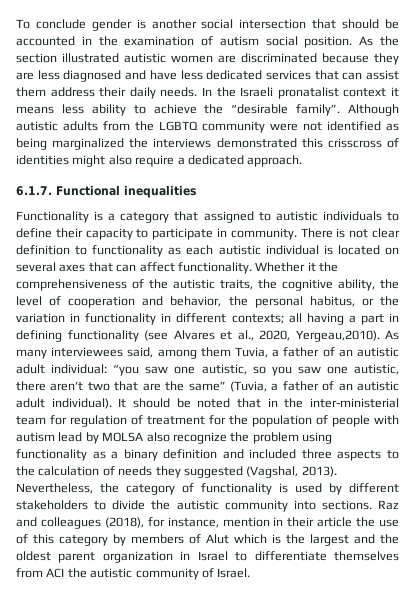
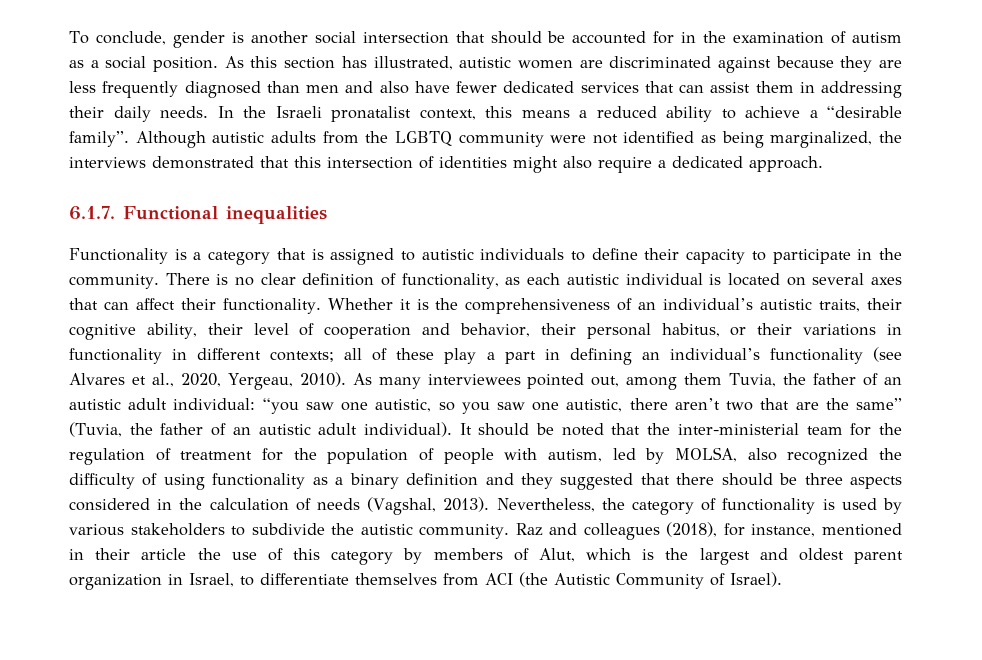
- To conclude gender is another social intersection that should be accounted in the examination of autism social position.
+ To conclude, gender is another social intersection that should be accounted for in the examination of autism as a social position.
- As the section illustrated autistic women are discriminated because they are less diagnosed and have less dedicated services that can assist them address their daily needs.
+ As this section has illustrated, autistic women are discriminated against because they are less frequently diagnosed than men and also have fewer dedicated services that can assist them in addressing their daily needs.
- In the Israeli pronatalist context it means less ability to achieve the “desirable family”.
+ In the Israeli pronatalist context, this means a reduced ability to achieve a “desirable family”.
- Although autistic adults from the LGBTQ community were not identified as being marginalized the interviews demonstrated this crisscross of identities might also require a dedicated approach.
+ Although autistic adults from the LGBTQ community were not identified as being marginalized, the interviews demonstrated that this intersection of identities might also require a dedicated approach.
- Functionality is a category that assigned to autistic individuals to define their capacity to participate in community.
+ Functionality is a category that is assigned to autistic individuals to define their capacity to participate in the community.
- There is not clear definition to functionality as each autistic individual is located on several axes that can affect functionality.
+ There is no clear definition of functionality, as each autistic individual is located on several axes that can affect their functionality.
- Whether it the comprehensiveness of the autistic traits, the cognitive ability, the level of cooperation and behavior, the personal habitus, or the variation in functionality in different contexts; all having a part in defining functionality (see Alvares et al., 2020, Yergeau,2010).
+ Whether it is the comprehensiveness of an individual’s autistic traits, their cognitive ability, their level of cooperation and behavior, their personal habitus, or their variations in functionality in different contexts; all of these play a part in defining an individual’s functionality (see Alvares et al., 2020, Yergeau, 2010).
- As many interviewees said, among them Tuvia, a father of an autistic adult individual: “you saw one autistic, so you saw one autistic, there aren’t two that are the same” (Tuvia, a father of an autistic adult individual).
+ As many interviewees pointed out, among them Tuvia, the father of an autistic adult individual: “you saw one autistic, so you saw one autistic, there aren’t two that are the same” (Tuvia, the father of an autistic adult individual).
- It should be noted that in the inter-ministerial team for regulation of treatment for the population of people with autism lead by MOLSA also recognize the problem using functionality as a binary definition and included three aspects to the calculation of needs they suggested (Vagshal, 2013).
+ It should be noted that the inter-ministerial team for the regulation of treatment for the population of people with autism, led by MOLSA, also recognized the difficulty of using functionality as a binary definition and they suggested that there should be three aspects considered in the calculation of needs (Vagshal, 2013).
- Nevertheless, the category of functionality is used by different stakeholders to divide the autistic community into sections.
+ Nevertheless, the category of functionality is used by various stakeholders to subdivide the autistic community.
- Raz and colleagues (2018), for instance, mention in their article the use of this category by members of Alut which is the largest and the oldest parent organization in Israel to differentiate themselves from ACI the autistic community of Israel.
+ Raz and colleagues (2018), for instance, mentioned in their article the use of this category by members of Alut, which is the largest and oldest parent organization in Israel, to differentiate themselves from ACI (the Autistic Community of Israel).

